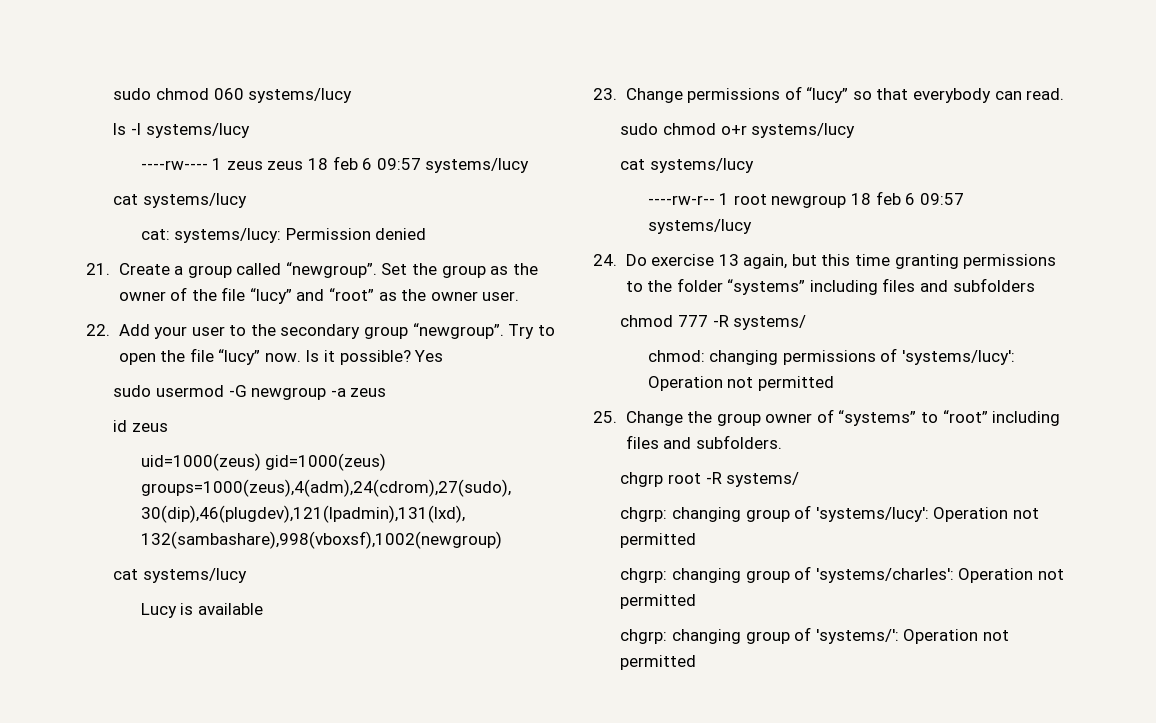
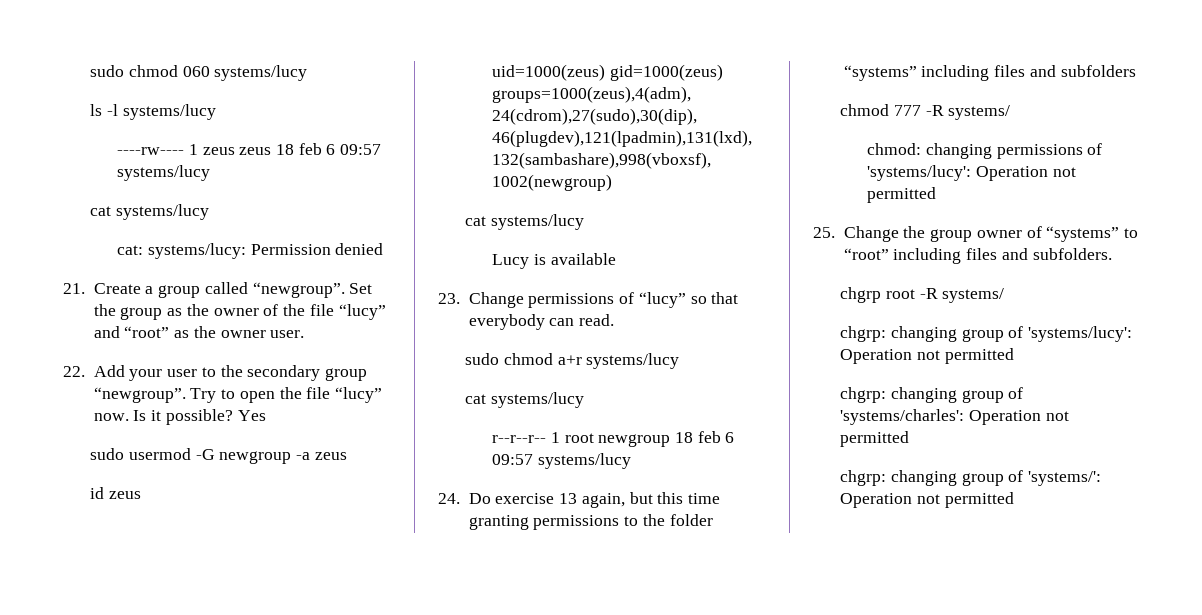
- sudo chmod o+r systems/lucy
+ sudo chmod a+r systems/lucy
  cat systems/lucy
- ----rw-r-- 1 root newgroup 18 feb 6 09:57 systems/lucy
+ r--r--r-- 1 root newgroup 18 feb 6 09:57 systems/lucy

